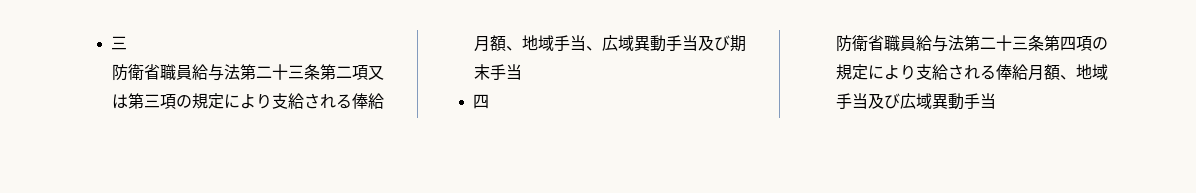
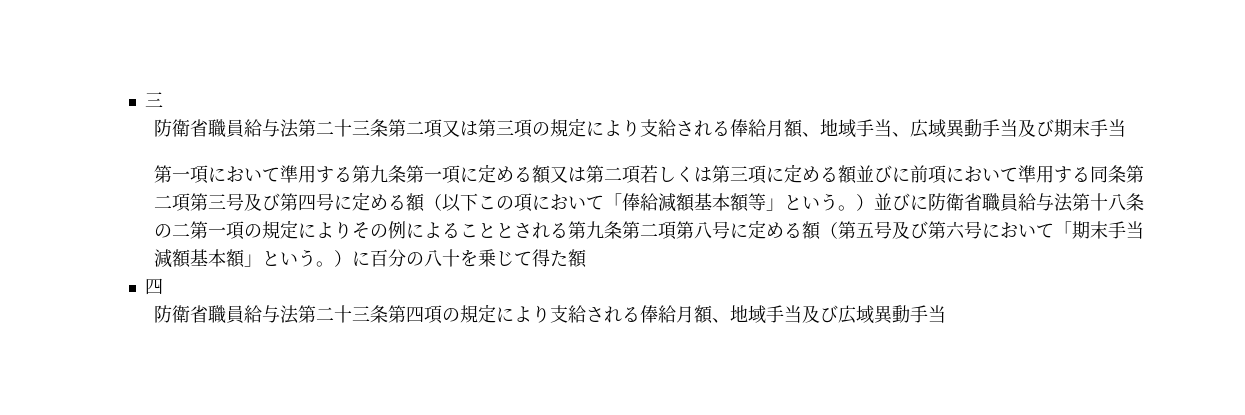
+ 第一項において準用する第九条第一項に定める額又は第二項若しくは第三項に定める額並びに前項において準用する同条第二項第三号及び第四号に定める額（以下この項において「俸給減額基本額等」という。）並びに防衛省職員給与法第十八条の二第一項の規定によりその例によることとされる第九条第二項第八号に定める額（第五号及び第六号において「期末手当減額基本額」という。）に百分の八十を乗じて得た額

